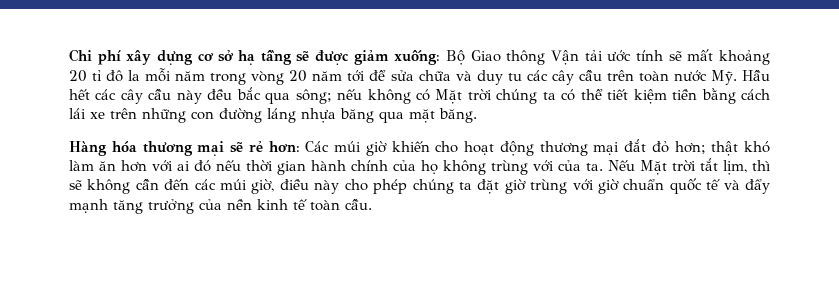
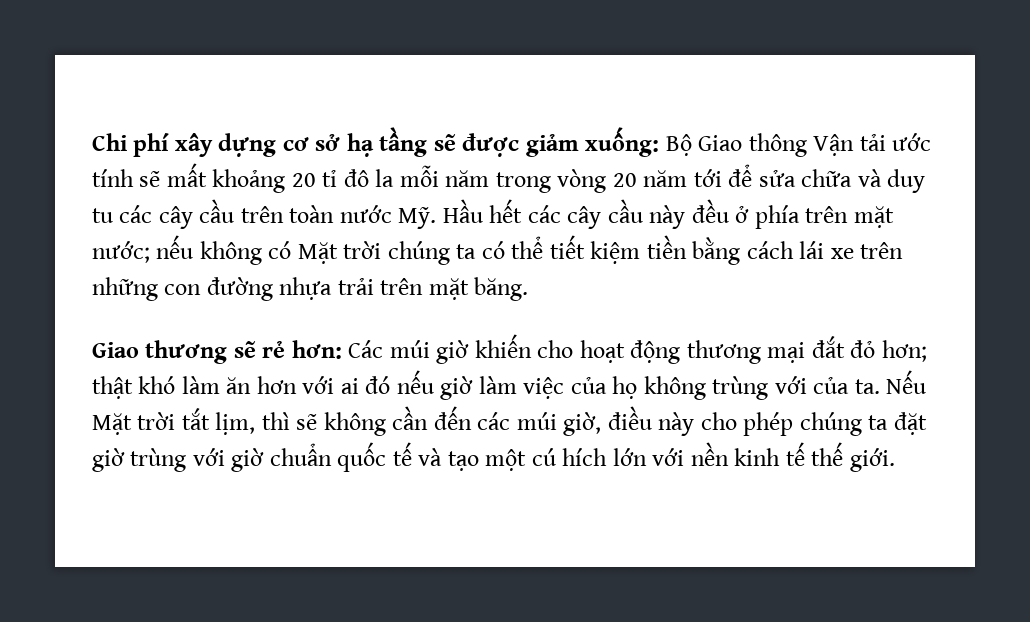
- Bộ Giao thông Vận tải ước tính sẽ mất khoảng 20 tỉ đô la mỗi năm trong vòng 20 năm tới để sửa chữa và duy tu các cây cầu trên toàn nước Mỹ. Hầu hết các cây cầu này đều bắc qua sông;
+ Bộ Giao thông Vận tải ước tính sẽ mất khoảng 20 tỉ đô la mỗi năm trong vòng 20 năm tới để sửa chữa và duy tu các cây cầu trên toàn nước Mỹ. Hầu hết các cây cầu này đều ở phía trên mặt nước;
- nếu không có Mặt trời chúng ta có thể tiết kiệm tiền bằng cách lái xe trên những con đường láng nhựa băng qua mặt băng.
- Hàng hóa thương mại sẽ rẻ hơn:
+ nếu không có Mặt trời chúng ta có thể tiết kiệm tiền bằng cách lái xe trên những con đường nhựa trải trên mặt băng.
+ Giao thương sẽ rẻ hơn:
- thật khó làm ăn hơn với ai đó nếu thời gian hành chính của họ không trùng với của ta.
+ thật khó làm ăn hơn với ai đó nếu giờ làm việc của họ không trùng với của ta.
- Nếu Mặt trời tắt lịm, thì sẽ không cần đến các múi giờ, điều này cho phép chúng ta đặt giờ trùng với giờ chuẩn quốc tế và đẩy mạnh tăng trưởng của nền kinh tế toàn cầu.
+ Nếu Mặt trời tắt lịm, thì sẽ không cần đến các múi giờ, điều này cho phép chúng ta đặt giờ trùng với giờ chuẩn quốc tế và tạo một cú hích lớn với nền kinh tế thế giới.

